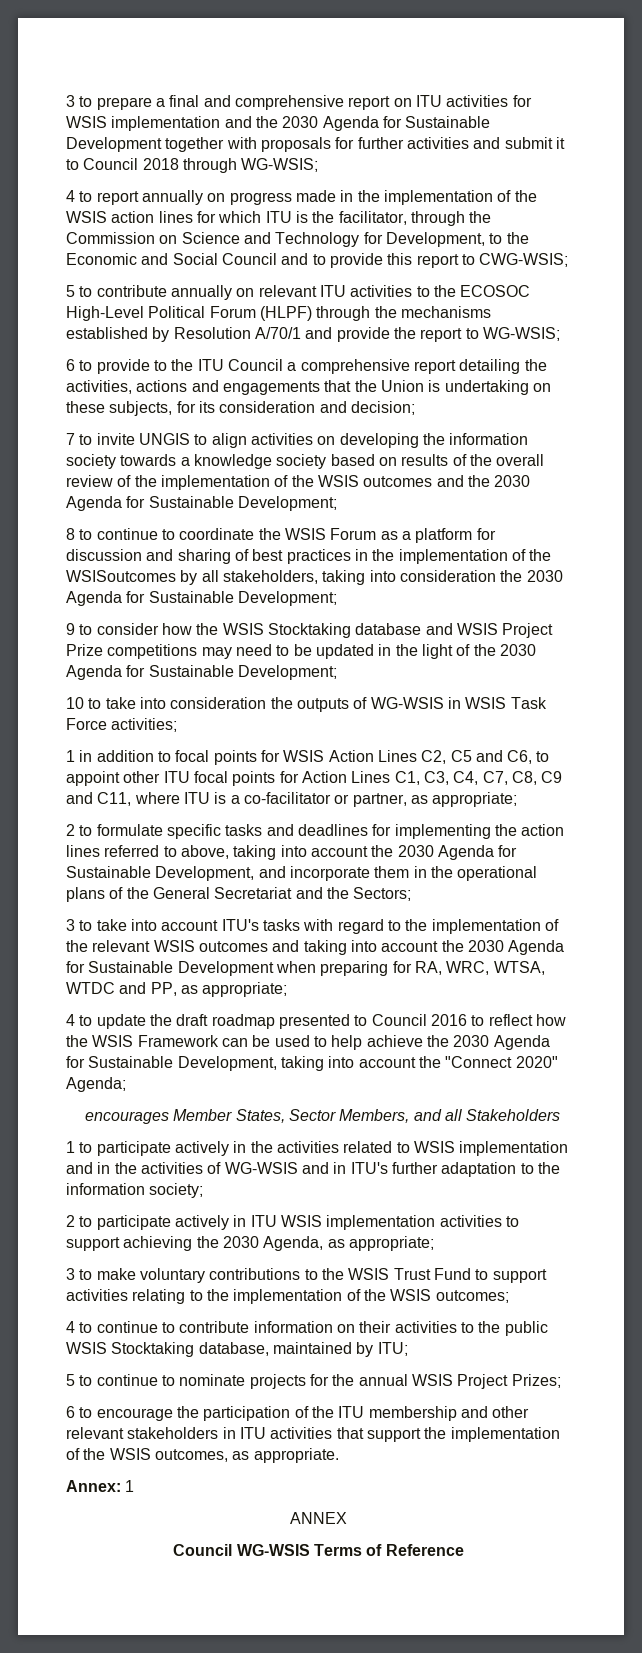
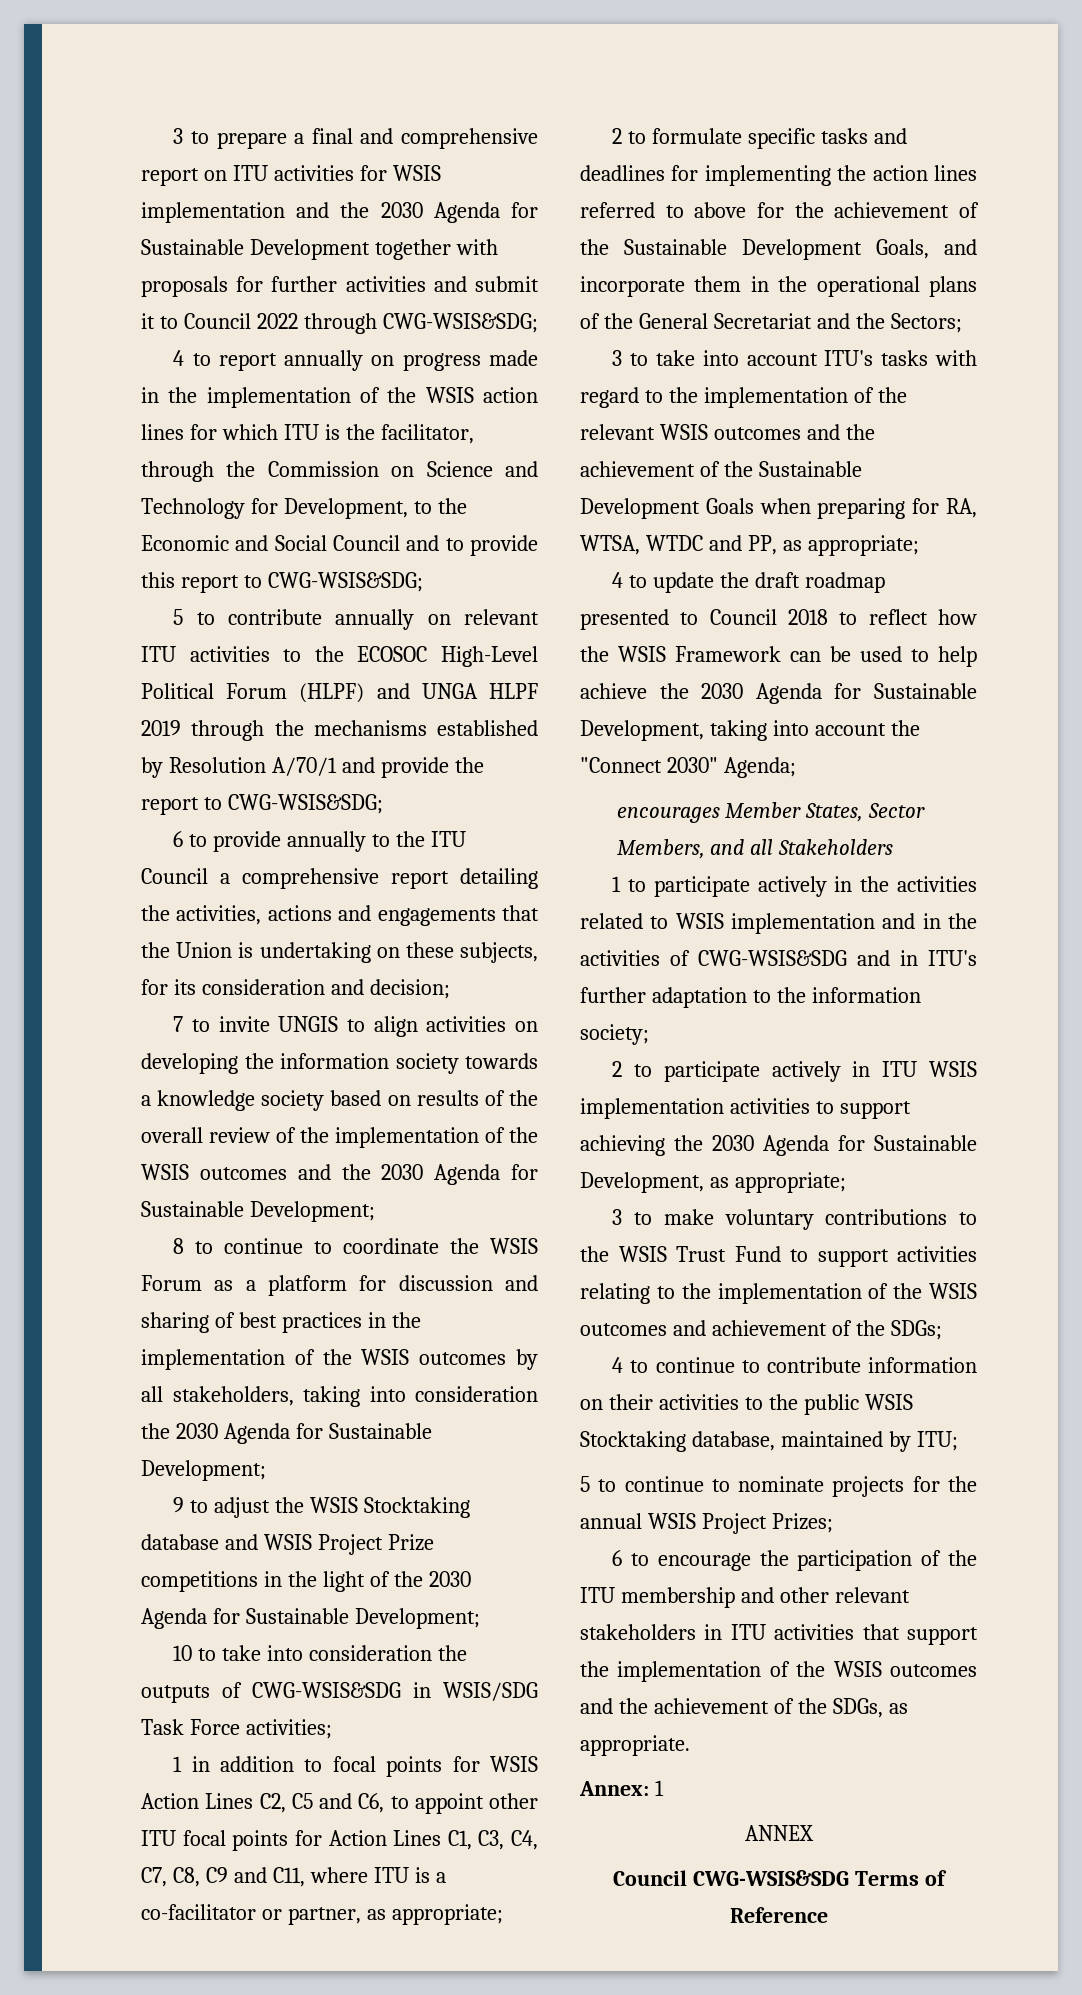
- 3 to prepare a final and comprehensive report on ITU activities for WSIS implementation and the 2030 Agenda for Sustainable Development together with proposals for further activities and submit it to Council 2018 through WG-WSIS;
+ 3 to prepare a final and comprehensive report on ITU activities for WSIS implementation and the 2030 Agenda for Sustainable Development together with proposals for further activities and submit it to Council 2022 through CWG-WSIS&SDG;
- 4 to report annually on progress made in the implementation of the WSIS action lines for which ITU is the facilitator, through the Commission on Science and Technology for Development, to the Economic and Social Council and to provide this report to CWG-WSIS;
+ 4 to report annually on progress made in the implementation of the WSIS action lines for which ITU is the facilitator, through the Commission on Science and Technology for Development, to the Economic and Social Council and to provide this report to CWG-WSIS&SDG;
- 5 to contribute annually on relevant ITU activities to the ECOSOC High-Level Political Forum (HLPF) through the mechanisms established by Resolution A/70/1 and provide the report to WG-WSIS;
+ 5 to contribute annually on relevant ITU activities to the ECOSOC High-Level Political Forum (HLPF) and UNGA HLPF 2019 through the mechanisms established by Resolution A/70/1 and provide the report to CWG-WSIS&SDG;
- 6 to provide to the ITU Council a comprehensive report detailing the activities, actions and engagements that the Union is undertaking on these subjects, for its consideration and decision;
+ 6 to provide annually to the ITU Council a comprehensive report detailing the activities, actions and engagements that the Union is undertaking on these subjects, for its consideration and decision;
- 8 to continue to coordinate the WSIS Forum as a platform for discussion and sharing of best practices in the implementation of the WSISoutcomes by all stakeholders, taking into consideration the 2030 Agenda for Sustainable Development;
+ 8 to continue to coordinate the WSIS Forum as a platform for discussion and sharing of best practices in the implementation of the WSIS outcomes by all stakeholders, taking into consideration the 2030 Agenda for Sustainable Development;
- 9 to consider how the WSIS Stocktaking database and WSIS Project Prize competitions may need to be updated in the light of the 2030 Agenda for Sustainable Development;
+ 9 to adjust the WSIS Stocktaking database and WSIS Project Prize competitions in the light of the 2030 Agenda for Sustainable Development;
- 10 to take into consideration the outputs of WG-WSIS in WSIS Task Force activities;
+ 10 to take into consideration the outputs of CWG-WSIS&SDG in WSIS/SDG Task Force activities;
- 2 to formulate specific tasks and deadlines for implementing the action lines referred to above, taking into account the 2030 Agenda for Sustainable Development, and incorporate them in the operational plans of the General Secretariat and the Sectors;
+ 2 to formulate specific tasks and deadlines for implementing the action lines referred to above for the achievement of the Sustainable Development Goals, and incorporate them in the operational plans of the General Secretariat and the Sectors;
- 3 to take into account ITU's tasks with regard to the implementation of the relevant WSIS outcomes and taking into account the 2030 Agenda for Sustainable Development when preparing for RA, WRC, WTSA, WTDC and PP, as appropriate;
+ 3 to take into account ITU's tasks with regard to the implementation of the relevant WSIS outcomes and the achievement of the Sustainable Development Goals when preparing for RA, WTSA, WTDC and PP, as appropriate;
- 4 to update the draft roadmap presented to Council 2016 to reflect how the WSIS Framework can be used to help achieve the 2030 Agenda for Sustainable Development, taking into account the "Connect 2020" Agenda;
+ 4 to update the draft roadmap presented to Council 2018 to reflect how the WSIS Framework can be used to help achieve the 2030 Agenda for Sustainable Development, taking into account the "Connect 2030" Agenda;
- 1 to participate actively in the activities related to WSIS implementation and in the activities of WG-WSIS and in ITU's further adaptation to the information society;
+ 1 to participate actively in the activities related to WSIS implementation and in the activities of CWG-WSIS&SDG and in ITU's further adaptation to the information society;
- 2 to participate actively in ITU WSIS implementation activities to support achieving the 2030 Agenda, as appropriate;
+ 2 to participate actively in ITU WSIS implementation activities to support achieving the 2030 Agenda for Sustainable Development, as appropriate;
- 3 to make voluntary contributions to the WSIS Trust Fund to support activities relating to the implementation of the WSIS outcomes;
+ 3 to make voluntary contributions to the WSIS Trust Fund to support activities relating to the implementation of the WSIS outcomes and achievement of the SDGs;
- 6 to encourage the participation of the ITU membership and other relevant stakeholders in ITU activities that support the implementation of the WSIS outcomes, as appropriate.
+ 6 to encourage the participation of the ITU membership and other relevant stakeholders in ITU activities that support the implementation of the WSIS outcomes and the achievement of the SDGs, as appropriate.
- Council WG-WSIS Terms of Reference
+ Council CWG-WSIS&SDG Terms of Reference

